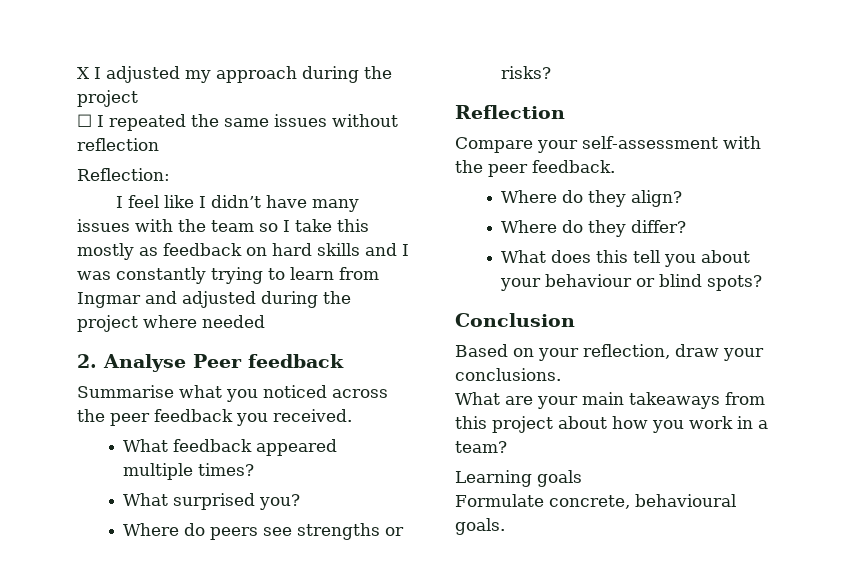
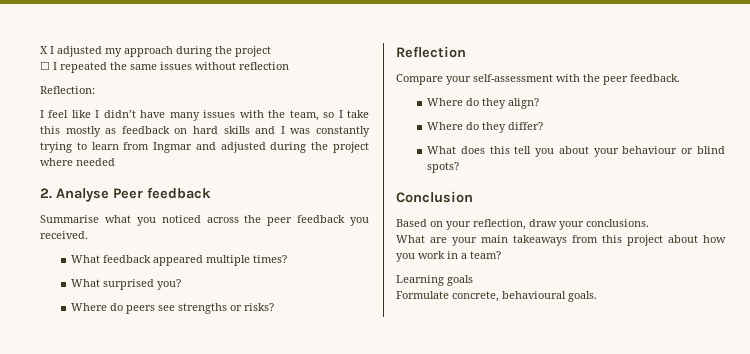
- I feel like I didn’t have many issues with the team so I take this mostly as feedback on hard skills and I was constantly trying to learn from Ingmar and adjusted during the project where needed
+ I feel like I didn’t have many issues with the team, so I take this mostly as feedback on hard skills and I was constantly trying to learn from Ingmar and adjusted during the project where needed

